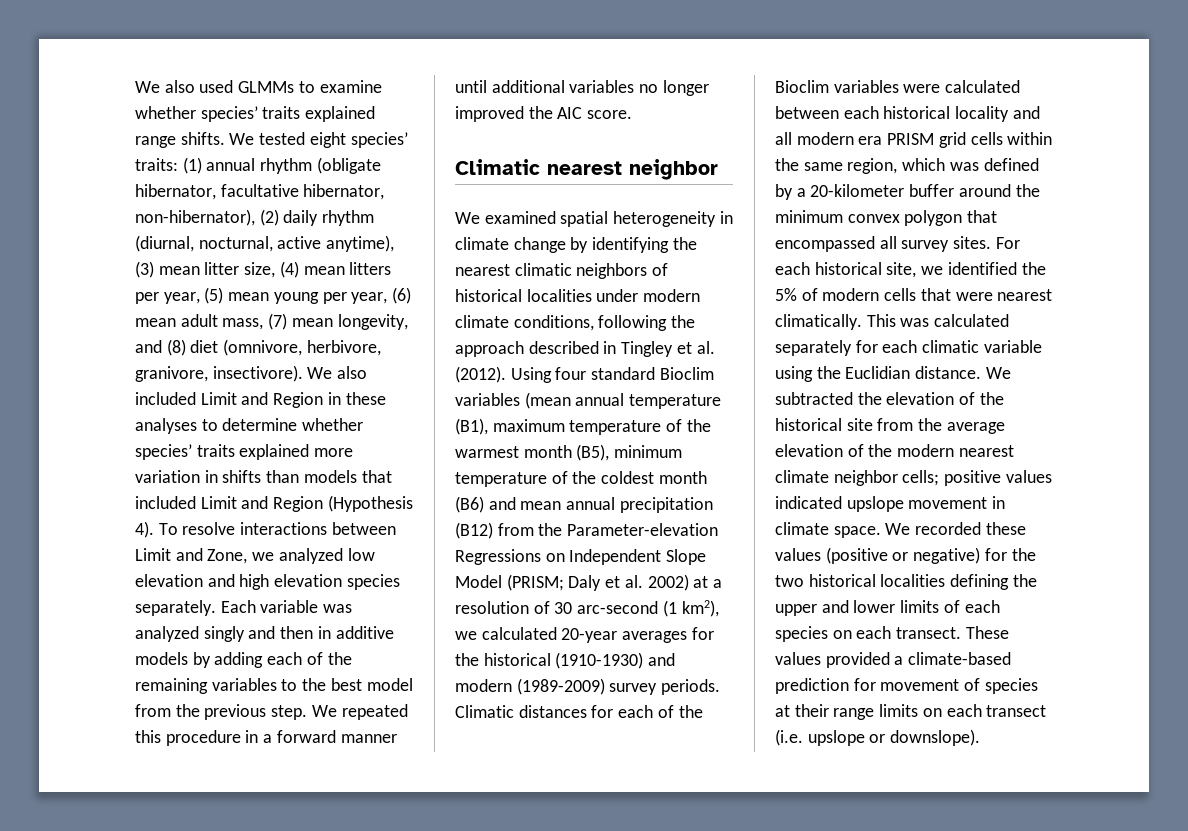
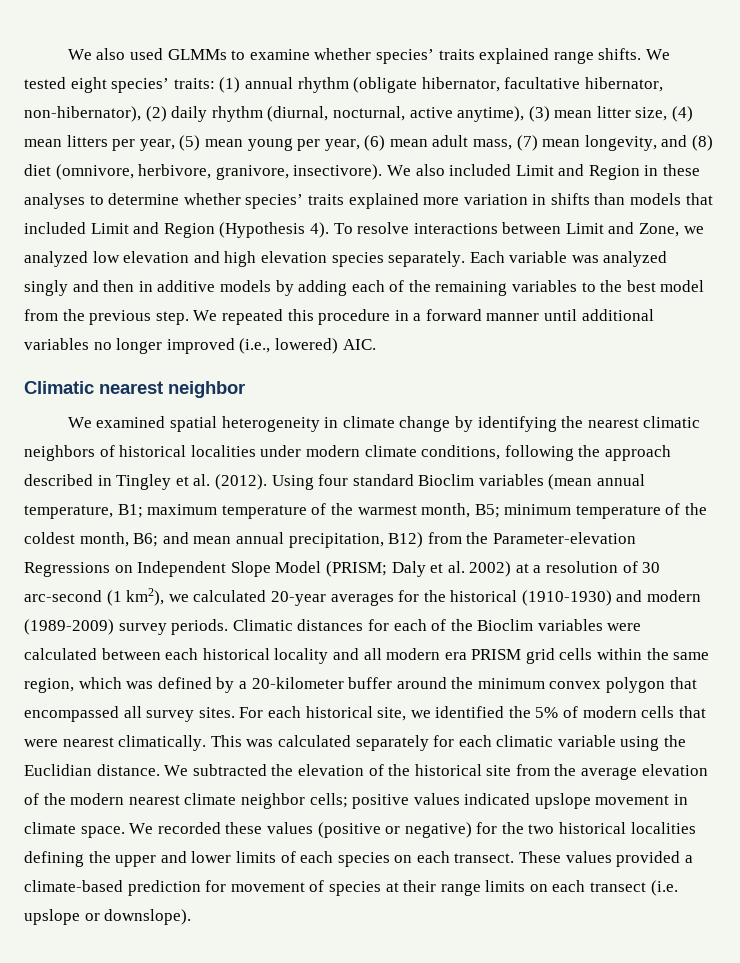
- We repeated this procedure in a forward manner until additional variables no longer improved the AIC score.
+ We repeated this procedure in a forward manner until additional variables no longer improved (i.e., lowered) AIC.
- Using four standard Bioclim variables (mean annual temperature (B1), maximum temperature of the warmest month (B5), minimum temperature of the coldest month (B6) and mean annual precipitation (B12) from the Parameter-elevation Regressions on Independent Slope Model (PRISM; Daly et al. 2002) at a resolution of 30 arc-second (1 km2), we calculated 20-year averages for the historical (1910-1930) and modern (1989-2009) survey periods.
+ Using four standard Bioclim variables (mean annual temperature, B1; maximum temperature of the warmest month, B5; minimum temperature of the coldest month, B6; and mean annual precipitation, B12) from the Parameter-elevation Regressions on Independent Slope Model (PRISM; Daly et al. 2002) at a resolution of 30 arc-second (1 km2), we calculated 20-year averages for the historical (1910-1930) and modern (1989-2009) survey periods.

